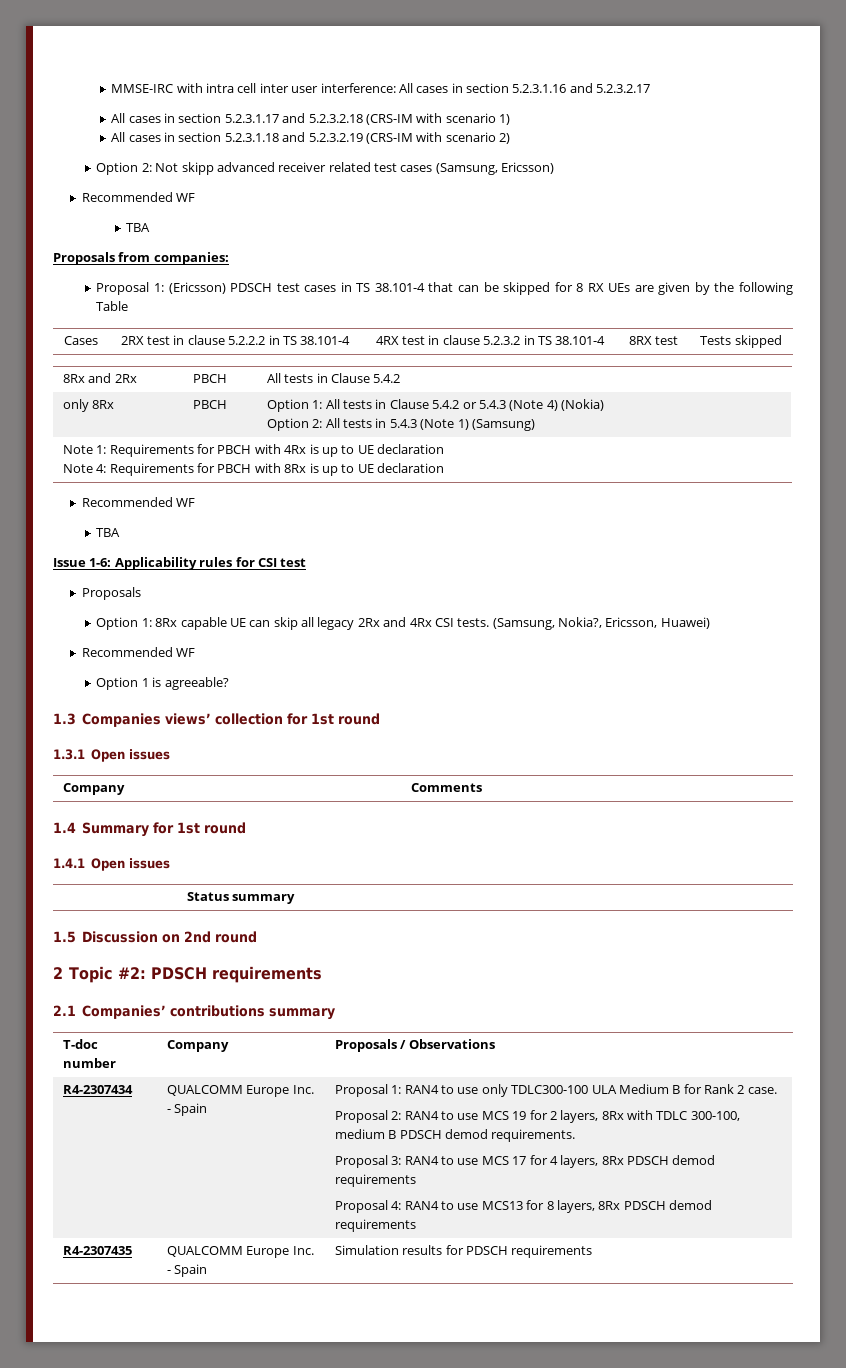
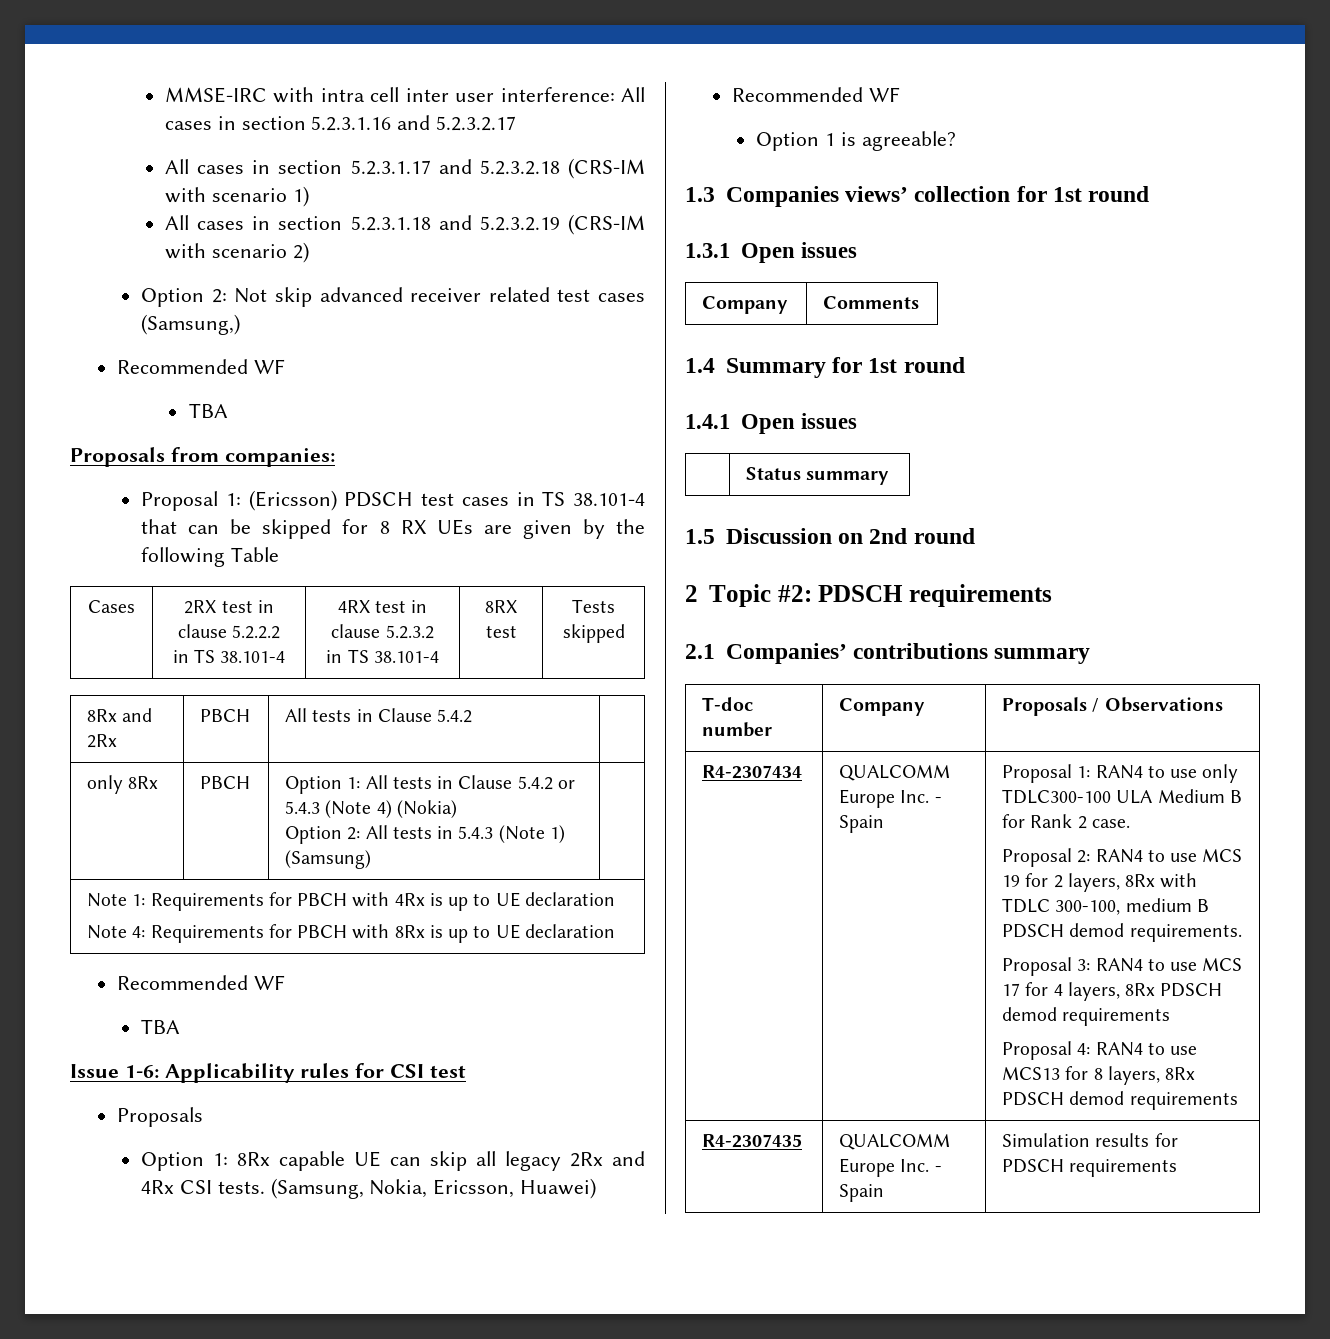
- Option 2: Not skipp advanced receiver related test cases (Samsung, Ericsson)
+ Option 2: Not skip advanced receiver related test cases (Samsung,)
- (Samsung, Nokia?, Ericsson, Huawei)
+ (Samsung, Nokia, Ericsson, Huawei)

